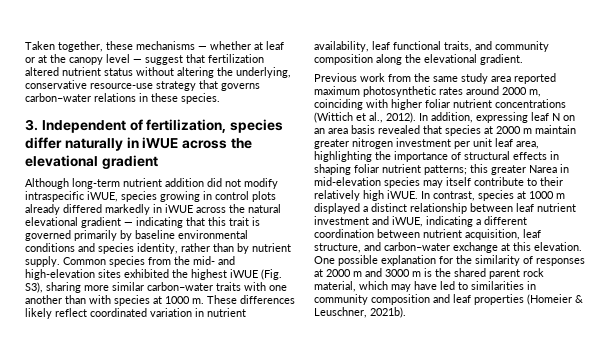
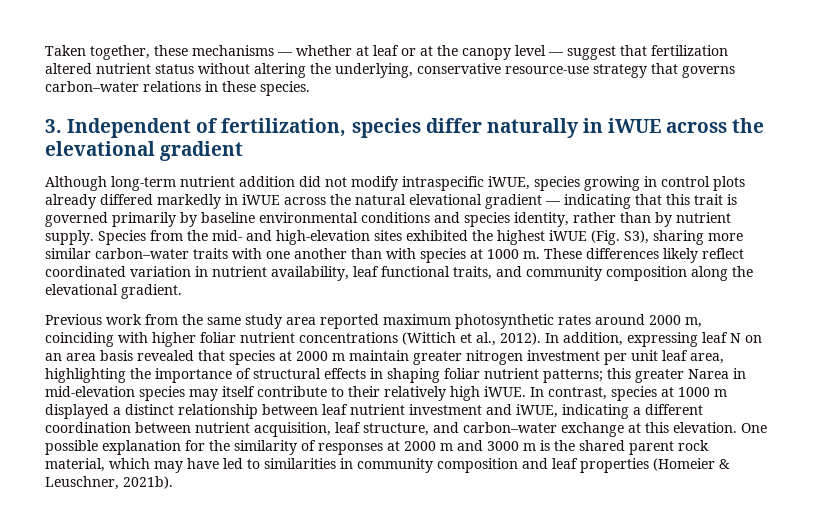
- Common species from the mid- and high-elevation sites exhibited the highest iWUE (Fig. S3), sharing more similar carbon–water traits with one another than with species at 1000 m.
+ Species from the mid- and high-elevation sites exhibited the highest iWUE (Fig. S3), sharing more similar carbon–water traits with one another than with species at 1000 m.

